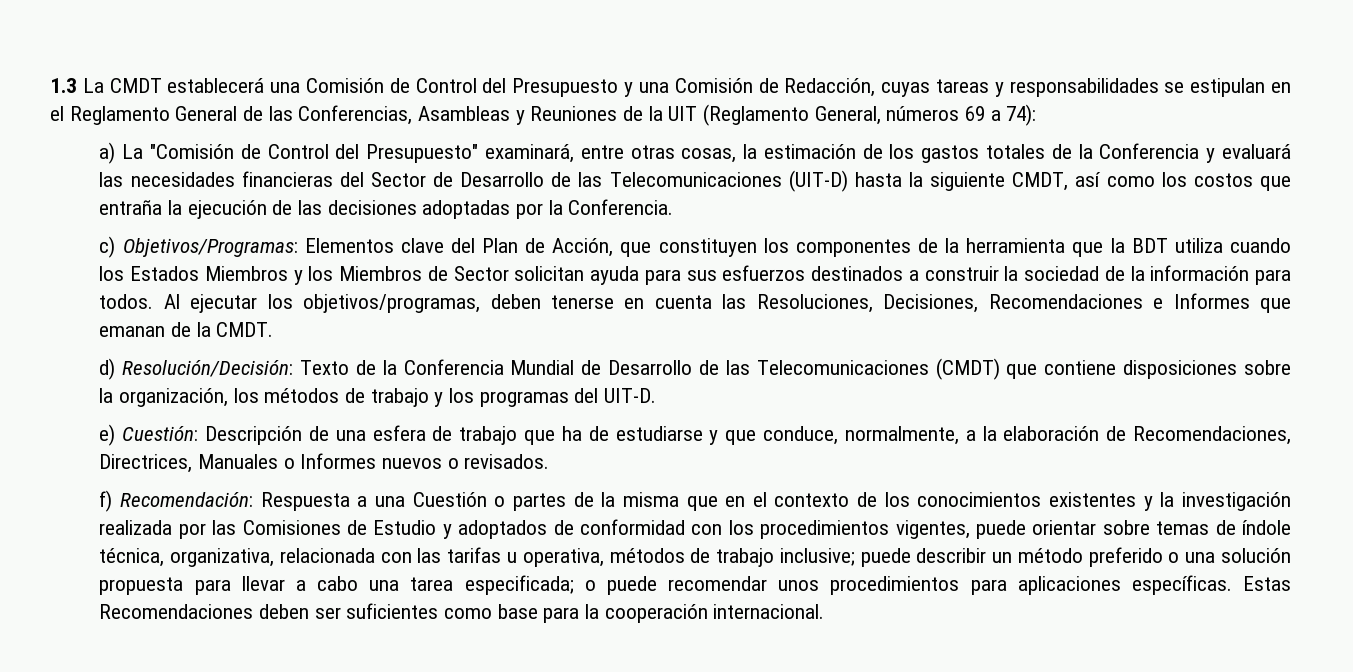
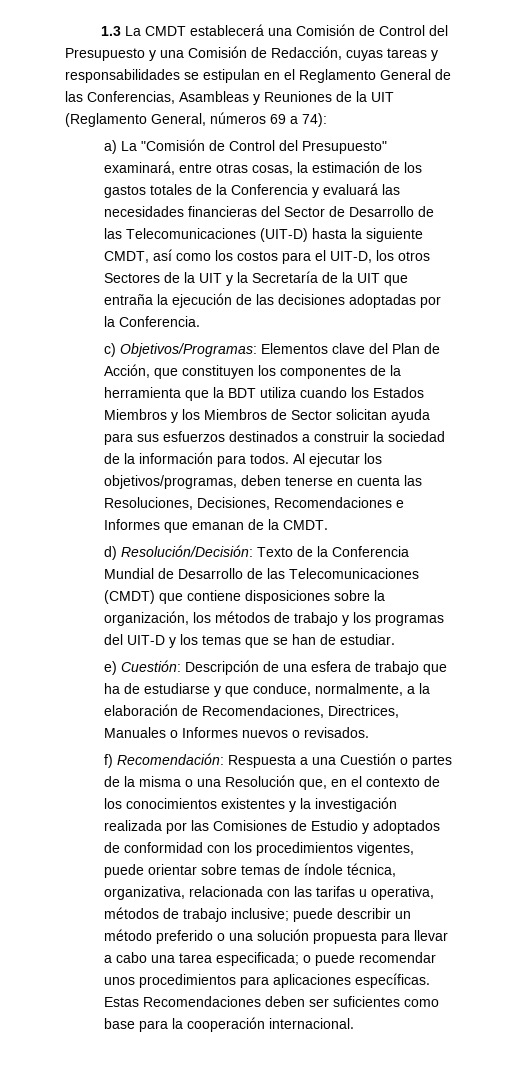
- a) La "Comisión de Control del Presupuesto" examinará, entre otras cosas, la estimación de los gastos totales de la Conferencia y evaluará las necesidades financieras del Sector de Desarrollo de las Telecomunicaciones (UIT-D) hasta la siguiente CMDT, así como los costos que entraña la ejecución de las decisiones adoptadas por la Conferencia.
+ a) La "Comisión de Control del Presupuesto" examinará, entre otras cosas, la estimación de los gastos totales de la Conferencia y evaluará las necesidades financieras del Sector de Desarrollo de las Telecomunicaciones (UIT-D) hasta la siguiente CMDT, así como los costos para el UIT-D, los otros Sectores de la UIT y la Secretaría de la UIT que entraña la ejecución de las decisiones adoptadas por la Conferencia.
- d) Resolución/Decisión: Texto de la Conferencia Mundial de Desarrollo de las Telecomunicaciones (CMDT) que contiene disposiciones sobre la organización, los métodos de trabajo y los programas del UIT-D.
+ d) Resolución/Decisión: Texto de la Conferencia Mundial de Desarrollo de las Telecomunicaciones (CMDT) que contiene disposiciones sobre la organización, los métodos de trabajo y los programas del UIT-D y los temas que se han de estudiar.
- Respuesta a una Cuestión o partes de la misma que en el contexto de los conocimientos existentes y la investigación realizada por las Comisiones de Estudio y adoptados de conformidad con los procedimientos vigentes, puede orientar sobre temas de índole técnica, organizativa, relacionada con las tarifas u operativa, métodos de trabajo inclusive;
+ Respuesta a una Cuestión o partes de la misma o una Resolución que, en el contexto de los conocimientos existentes y la investigación realizada por las Comisiones de Estudio y adoptados de conformidad con los procedimientos vigentes, puede orientar sobre temas de índole técnica, organizativa, relacionada con las tarifas u operativa, métodos de trabajo inclusive;

